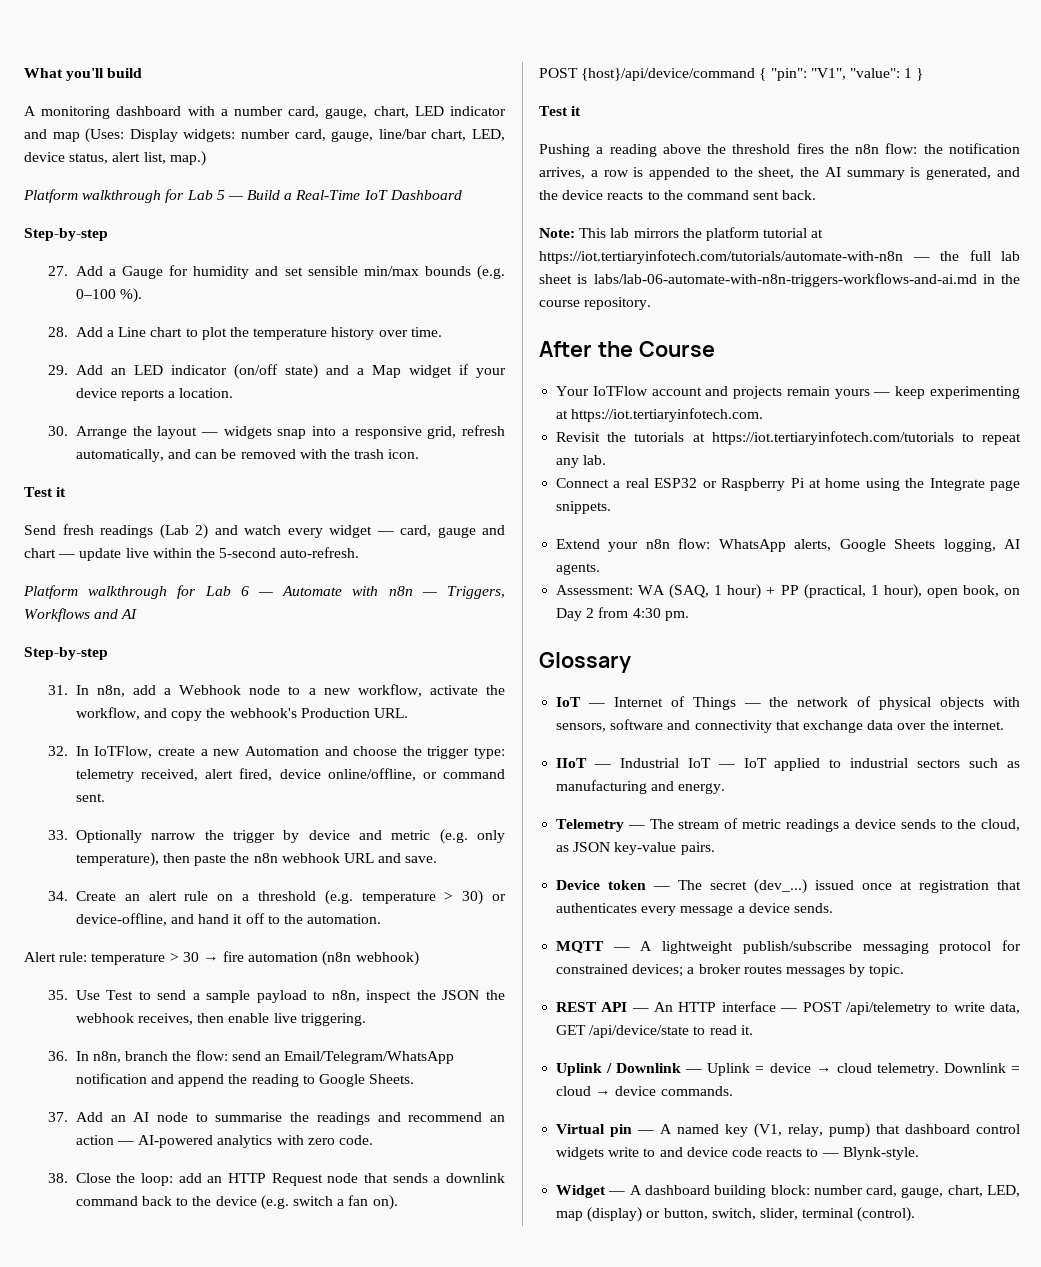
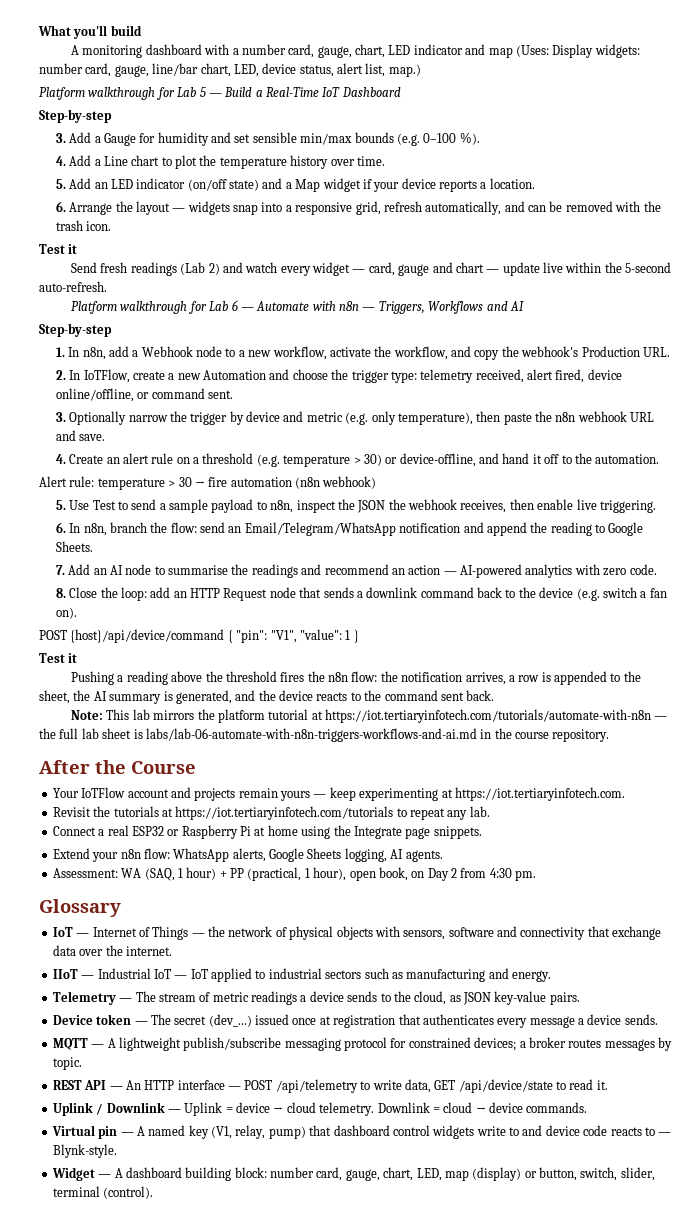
- 27. Add a Gauge for humidity and set sensible min/max bounds (e.g. 0–100 %).
+ 3. Add a Gauge for humidity and set sensible min/max bounds (e.g. 0–100 %).
- 28. Add a Line chart to plot the temperature history over time.
+ 4. Add a Line chart to plot the temperature history over time.
- 29. Add an LED indicator (on/off state) and a Map widget if your device reports a location.
+ 5. Add an LED indicator (on/off state) and a Map widget if your device reports a location.
- 30. Arrange the layout — widgets snap into a responsive grid, refresh automatically, and can be removed with the trash icon.
+ 6. Arrange the layout — widgets snap into a responsive grid, refresh automatically, and can be removed with the trash icon.
- 31. In n8n, add a Webhook node to a new workflow, activate the workflow, and copy the webhook's Production URL.
+ 1. In n8n, add a Webhook node to a new workflow, activate the workflow, and copy the webhook's Production URL.
- 32. In IoTFlow, create a new Automation and choose the trigger type: telemetry received, alert fired, device online/offline, or command sent.
+ 2. In IoTFlow, create a new Automation and choose the trigger type: telemetry received, alert fired, device online/offline, or command sent.
- 33. Optionally narrow the trigger by device and metric (e.g. only temperature), then paste the n8n webhook URL and save.
+ 3. Optionally narrow the trigger by device and metric (e.g. only temperature), then paste the n8n webhook URL and save.
- 34. Create an alert rule on a threshold (e.g. temperature > 30) or device-offline, and hand it off to the automation.
+ 4. Create an alert rule on a threshold (e.g. temperature > 30) or device-offline, and hand it off to the automation.
- 35. Use Test to send a sample payload to n8n, inspect the JSON the webhook receives, then enable live triggering.
+ 5. Use Test to send a sample payload to n8n, inspect the JSON the webhook receives, then enable live triggering.
- 36. In n8n, branch the flow: send an Email/Telegram/WhatsApp notification and append the reading to Google Sheets.
+ 6. In n8n, branch the flow: send an Email/Telegram/WhatsApp notification and append the reading to Google Sheets.
- 37. Add an AI node to summarise the readings and recommend an action — AI-powered analytics with zero code.
+ 7. Add an AI node to summarise the readings and recommend an action — AI-powered analytics with zero code.
- 38. Close the loop: add an HTTP Request node that sends a downlink command back to the device (e.g. switch a fan on).
+ 8. Close the loop: add an HTTP Request node that sends a downlink command back to the device (e.g. switch a fan on).

